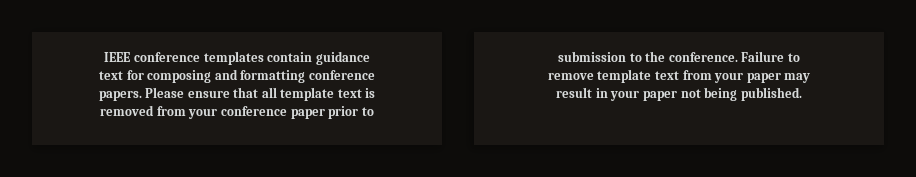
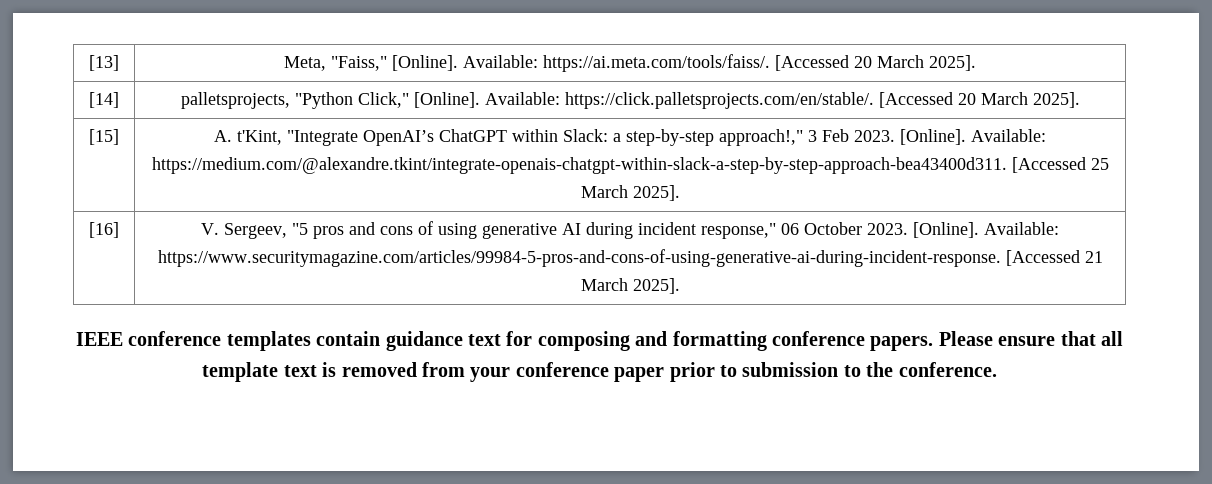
+ [13] | Meta, "Faiss," [Online]. Available: https://ai.meta.com/tools/faiss/. [Accessed 20 March 2025].
+ [14] | palletsprojects, "Python Click," [Online]. Available: https://click.palletsprojects.com/en/stable/. [Accessed 20 March 2025].
+ [15] | A. t'Kint, "Integrate OpenAI’s ChatGPT within Slack: a step-by-step approach!," 3 Feb 2023. [Online]. Available: https://medium.com/@alexandre.tkint/integrate-openais-chatgpt-within-slack-a-step-by-step-approach-bea43400d311. [Accessed 25 March 2025].
+ [16] | V. Sergeev, "5 pros and cons of using generative AI during incident response," 06 October 2023. [Online]. Available: https://www.securitymagazine.com/articles/99984-5-pros-and-cons-of-using-generative-ai-during-incident-response. [Accessed 21 March 2025].
- Failure to remove template text from your paper may result in your paper not being published.

